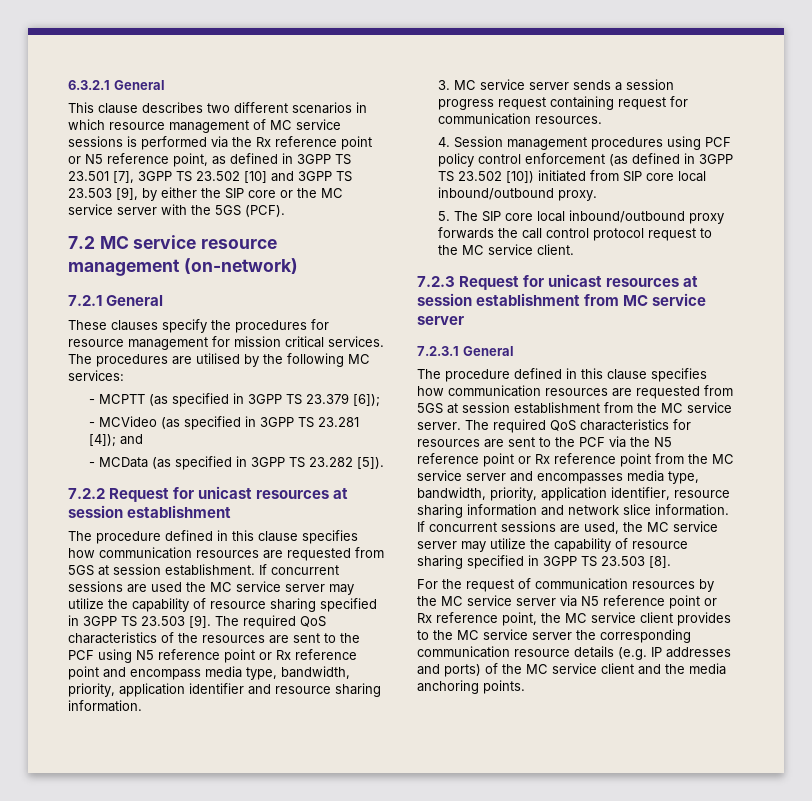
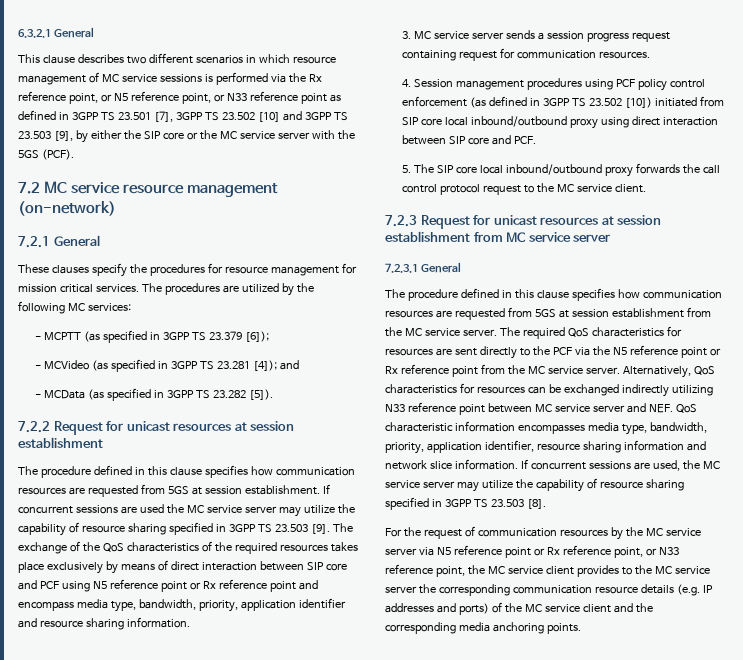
- This clause describes two different scenarios in which resource management of MC service sessions is performed via the Rx reference point or N5 reference point, as defined in 3GPP TS 23.501 [7], 3GPP TS 23.502 [10] and 3GPP TS 23.503 [9], by either the SIP core or the MC service server with the 5GS (PCF).
+ This clause describes two different scenarios in which resource management of MC service sessions is performed via the Rx reference point, or N5 reference point, or N33 reference point as defined in 3GPP TS 23.501 [7], 3GPP TS 23.502 [10] and 3GPP TS 23.503 [9], by either the SIP core or the MC service server with the 5GS (PCF).
- The procedures are utilised by the following MC services:
+ The procedures are utilized by the following MC services:
- The required QoS characteristics of the resources are sent to the PCF using N5 reference point or Rx reference point and encompass media type, bandwidth, priority, application identifier and resource sharing information.
+ The exchange of the QoS characteristics of the required resources takes place exclusively by means of direct interaction between SIP core and PCF using N5 reference point or Rx reference point and encompass media type, bandwidth, priority, application identifier and resource sharing information.
- 4. Session management procedures using PCF policy control enforcement (as defined in 3GPP TS 23.502 [10]) initiated from SIP core local inbound/outbound proxy.
+ 4. Session management procedures using PCF policy control enforcement (as defined in 3GPP TS 23.502 [10]) initiated from SIP core local inbound/outbound proxy using direct interaction between SIP core and PCF.
- The required QoS characteristics for resources are sent to the PCF via the N5 reference point or Rx reference point from the MC service server and encompasses media type, bandwidth, priority, application identifier, resource sharing information and network slice information.
+ The required QoS characteristics for resources are sent directly to the PCF via the N5 reference point or Rx reference point from the MC service server. Alternatively, QoS characteristics for resources can be exchanged indirectly utilizing N33 reference point between MC service server and NEF. QoS characteristic information encompasses media type, bandwidth, priority, application identifier, resource sharing information and network slice information.
- For the request of communication resources by the MC service server via N5 reference point or Rx reference point, the MC service client provides to the MC service server the corresponding communication resource details (e.g. IP addresses and ports) of the MC service client and the media anchoring points.
+ For the request of communication resources by the MC service server via N5 reference point or Rx reference point, or N33 reference point, the MC service client provides to the MC service server the corresponding communication resource details (e.g. IP addresses and ports) of the MC service client and the corresponding media anchoring points.

